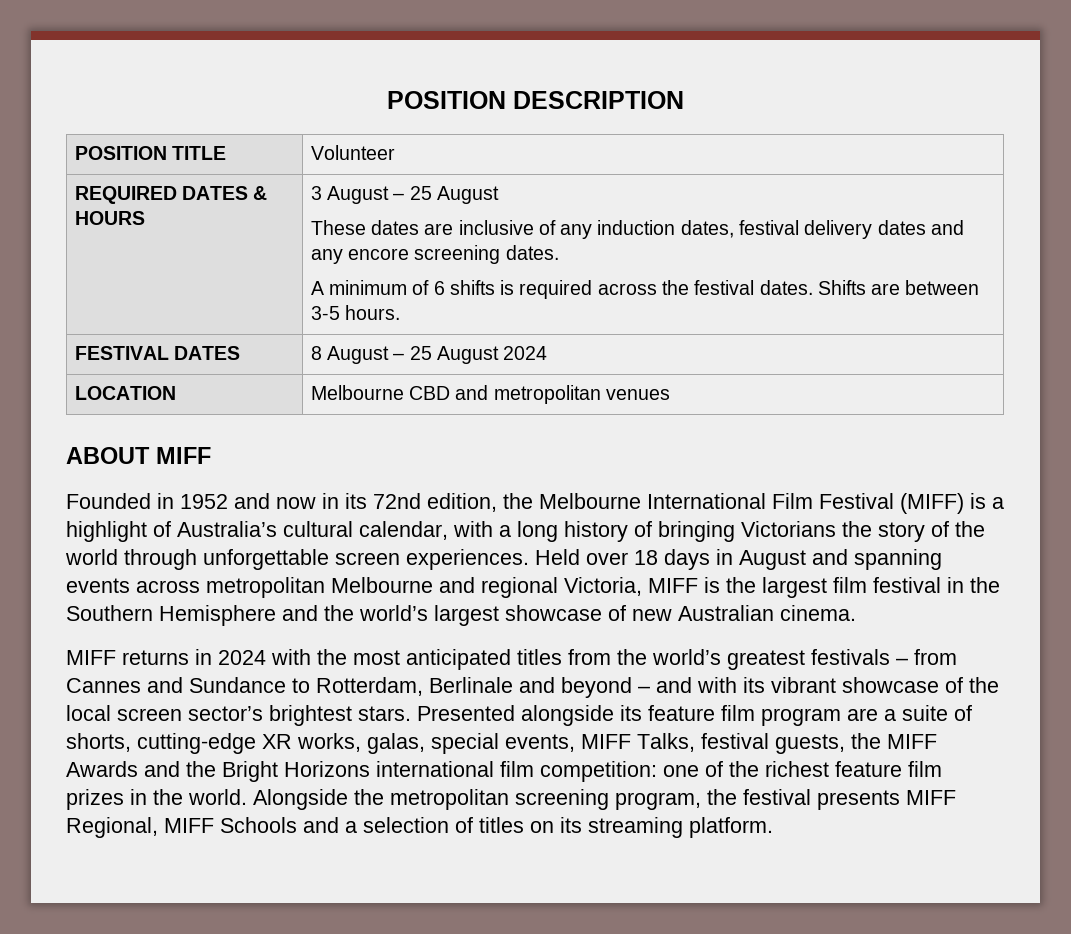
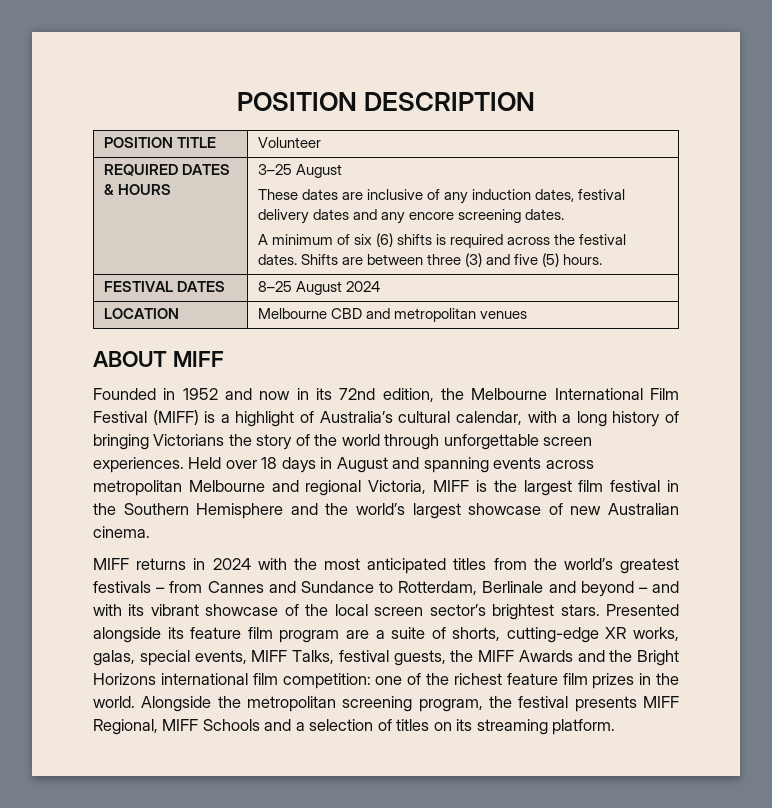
- 3 August – 25 August
+ 3–25 August
- A minimum of 6 shifts is required across the festival dates.
+ A minimum of six (6) shifts is required across the festival dates.
- Shifts are between 3-5 hours.
+ Shifts are between three (3) and five (5) hours.
- FESTIVAL DATES | 8 August – 25 August 2024
+ FESTIVAL DATES | 8–25 August 2024

